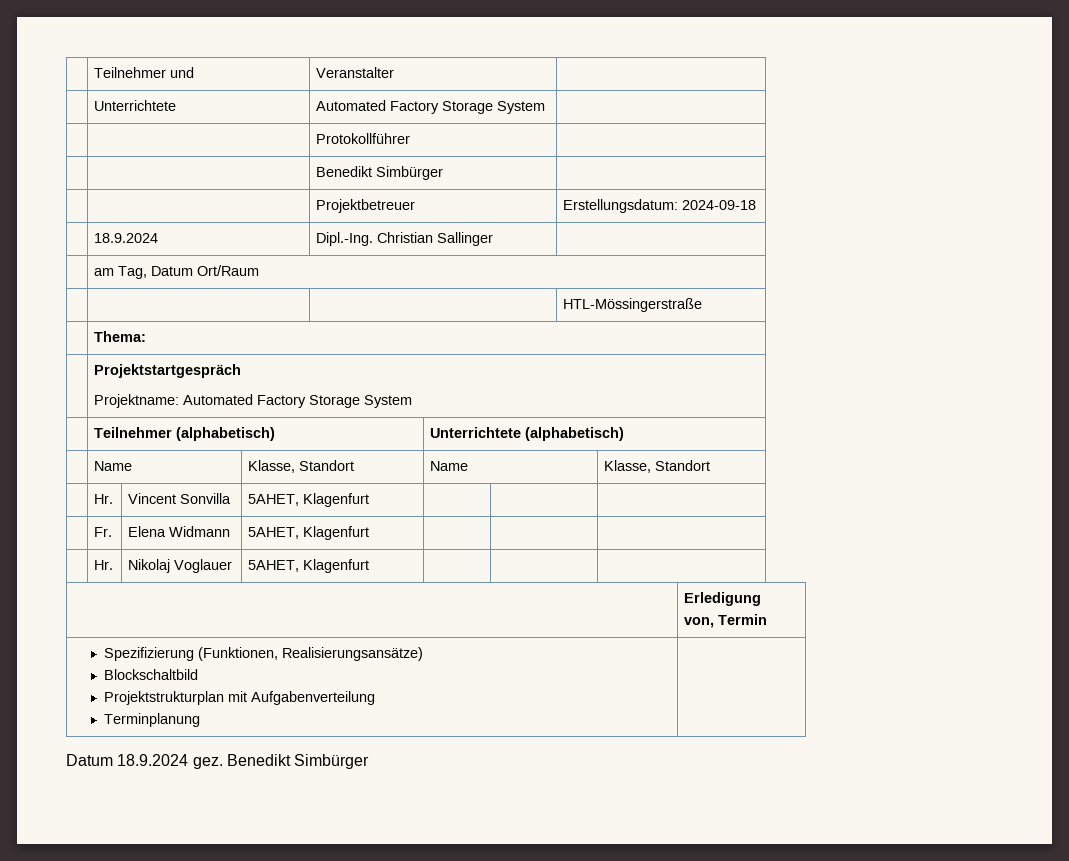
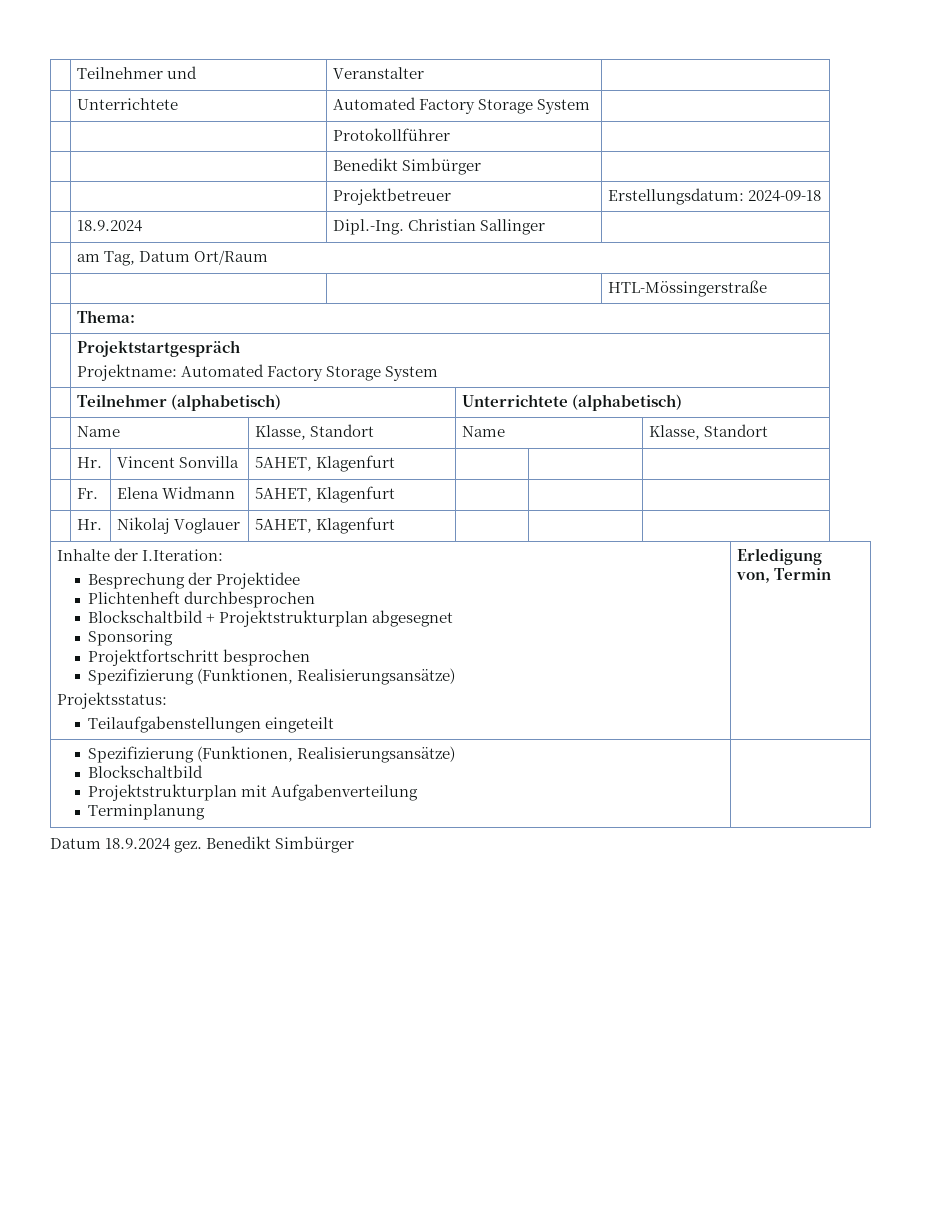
- | Erledigung
+ Inhalte der I.Iteration:
+ Besprechung der Projektidee
+ Plichtenheft durchbesprochen
+ Blockschaltbild + Projektstrukturplan abgesegnet
+ Sponsoring
+ Projektfortschritt besprochen
+ Spezifizierung (Funktionen, Realisierungsansätze)
+ Projektsstatus:
+ Teilaufgabenstellungen eingeteilt | Erledigung

